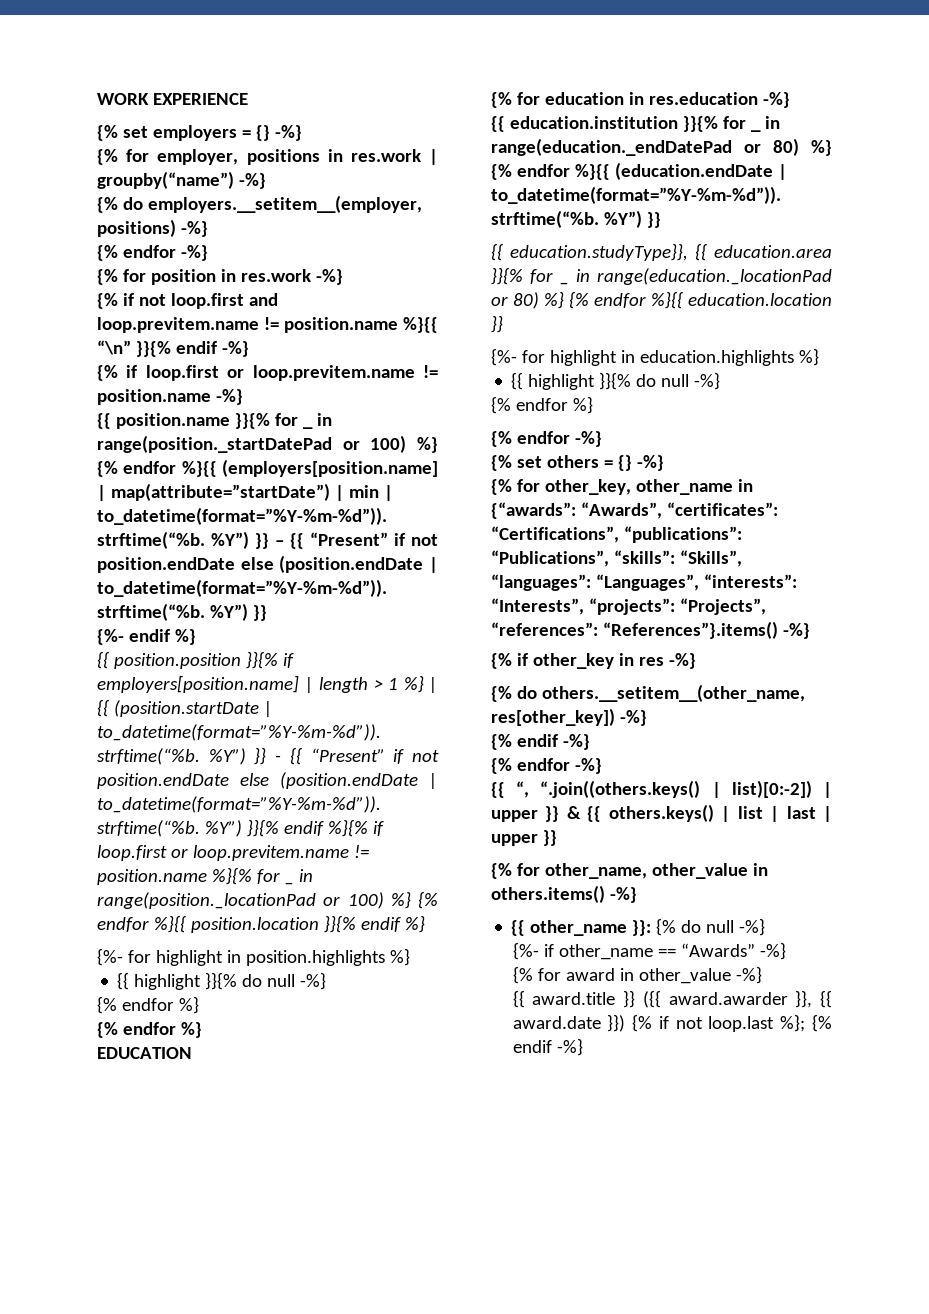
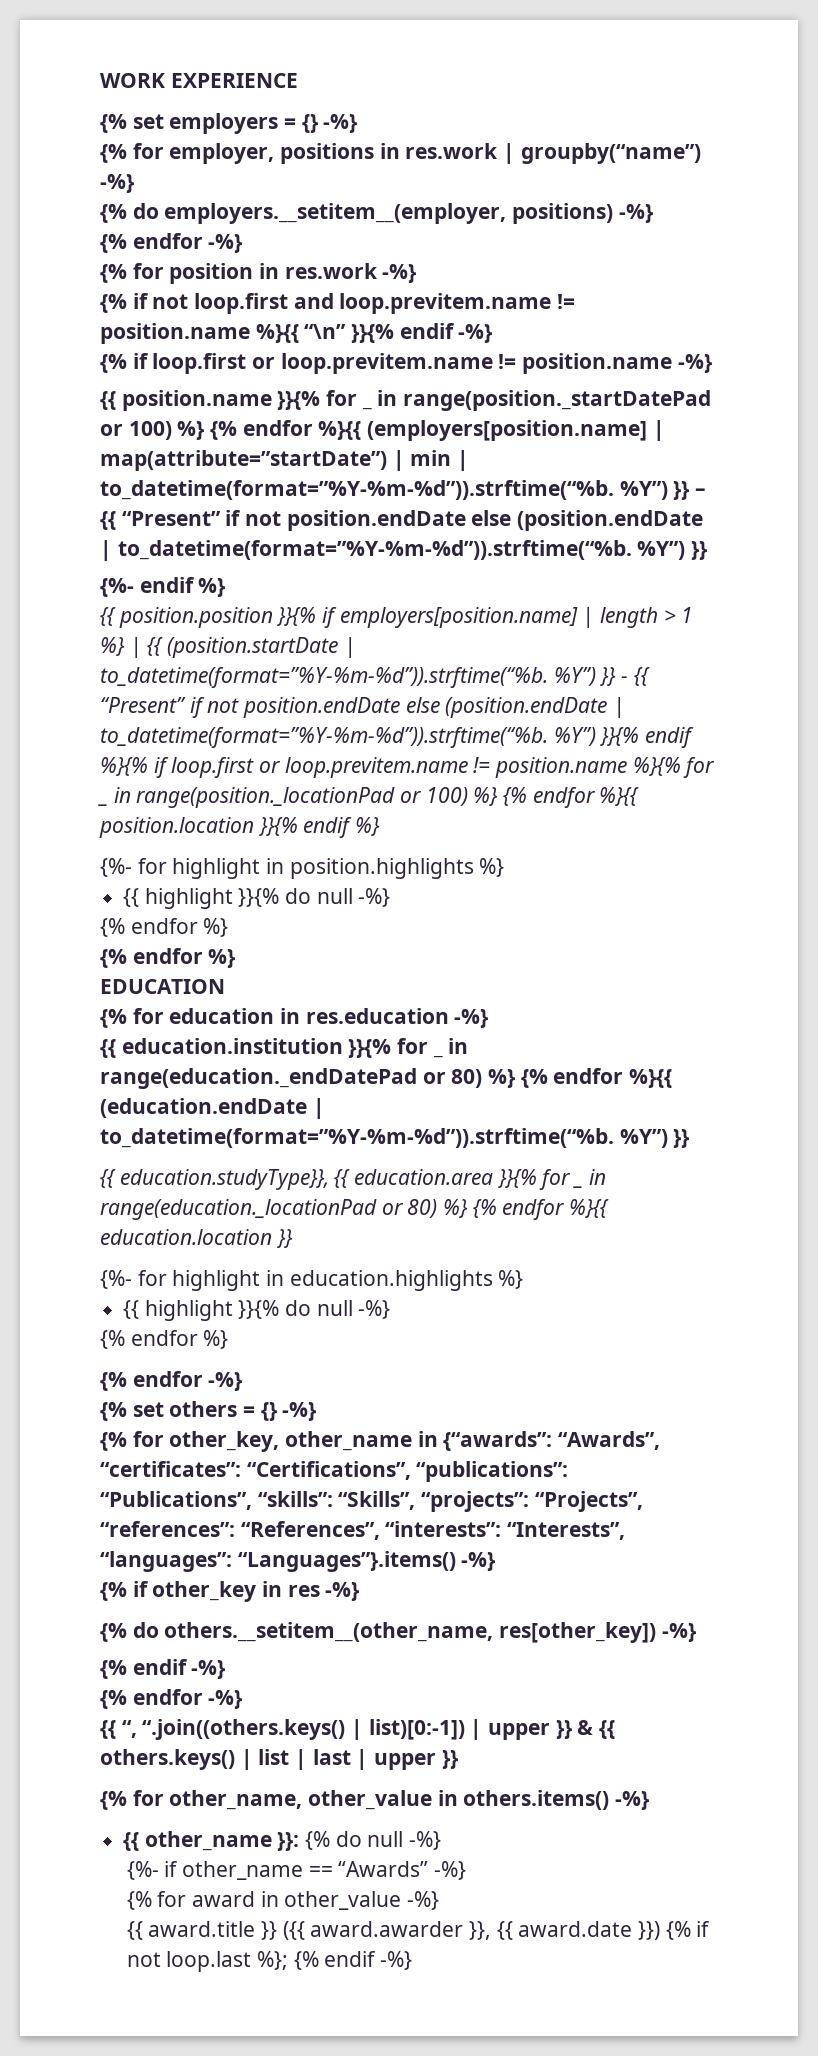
- {% for other_key, other_name in {“awards”: “Awards”, “certificates”: “Certifications”, “publications”: “Publications”, “skills”: “Skills”, “languages”: “Languages”, “interests”: “Interests”, “projects”: “Projects”, “references”: “References”}.items() -%}
+ {% for other_key, other_name in {“awards”: “Awards”, “certificates”: “Certifications”, “publications”: “Publications”, “skills”: “Skills”, “projects”: “Projects”, “references”: “References”, “interests”: “Interests”, “languages”: “Languages”}.items() -%}
- {{ “, “.join((others.keys() | list)[0:-2]) | upper }} & {{ others.keys() | list | last | upper }}
+ {{ “, “.join((others.keys() | list)[0:-1]) | upper }} & {{ others.keys() | list | last | upper }}

